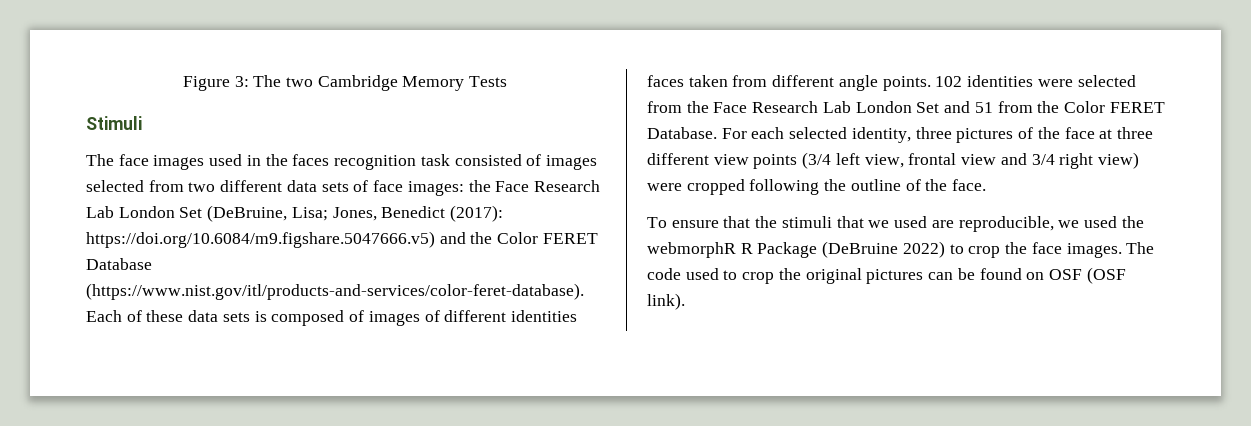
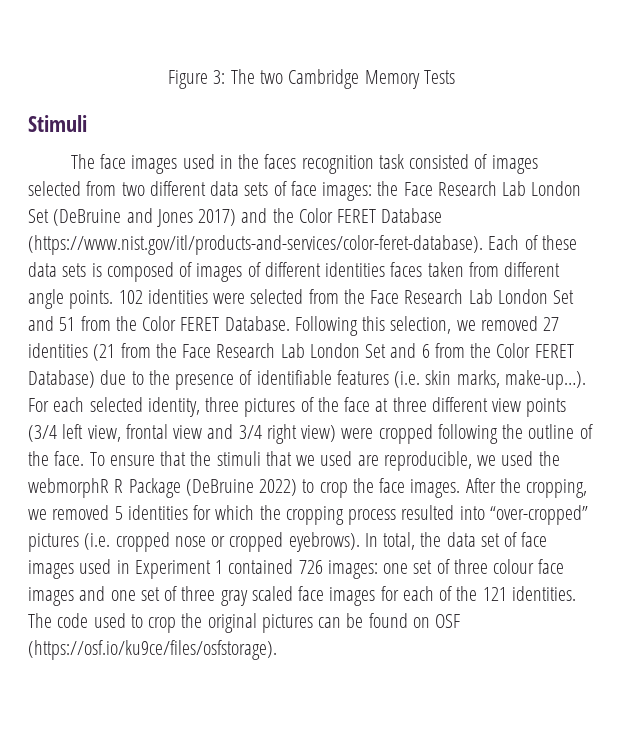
- The face images used in the faces recognition task consisted of images selected from two different data sets of face images: the Face Research Lab London Set (DeBruine, Lisa; Jones, Benedict (2017): https://doi.org/10.6084/m9.figshare.5047666.v5) and the Color FERET Database (https://www.nist.gov/itl/products-and-services/color-feret-database). Each of these data sets is composed of images of different identities faces taken from different angle points.
+ The face images used in the faces recognition task consisted of images selected from two different data sets of face images: the Face Research Lab London Set (DeBruine and Jones 2017) and the Color FERET Database (https://www.nist.gov/itl/products-and-services/color-feret-database). Each of these data sets is composed of images of different identities faces taken from different angle points.
+ Following this selection, we removed 27 identities (21 from the Face Research Lab London Set and 6 from the Color FERET Database) due to the presence of identifiable features (i.e. skin marks, make-up…).
- For each selected identity, three pictures of the face at three different view points (3/4 left view, frontal view and 3/4 right view) were cropped following the outline of the face.
- To ensure that the stimuli that we used are reproducible, we used the webmorphR R Package (DeBruine 2022) to crop the face images.
+ For each selected identity, three pictures of the face at three different view points (3/4 left view, frontal view and 3/4 right view) were cropped following the outline of the face. To ensure that the stimuli that we used are reproducible, we used the webmorphR R Package (DeBruine 2022) to crop the face images.
+ After the cropping, we removed 5 identities for which the cropping process resulted into “over-cropped” pictures (i.e. cropped nose or cropped eyebrows). In total, the data set of face images used in Experiment 1 contained 726 images: one set of three colour face images and one set of three gray scaled face images for each of the 121 identities.
- The code used to crop the original pictures can be found on OSF (OSF link).
+ The code used to crop the original pictures can be found on OSF (https://osf.io/ku9ce/files/osfstorage).

